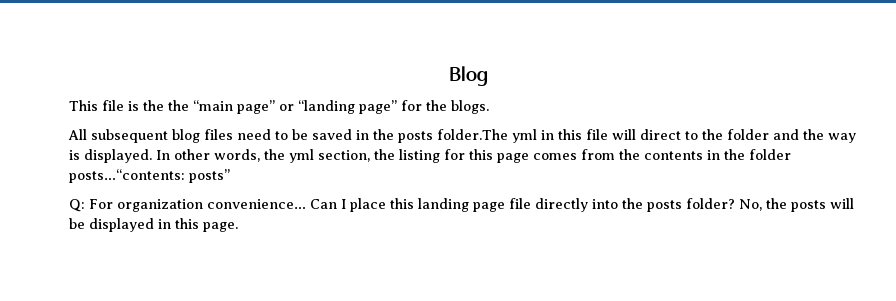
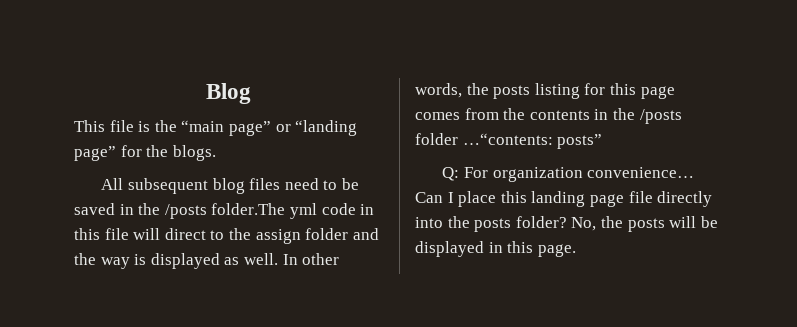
- This file is the the “main page” or “landing page” for the blogs.
+ This file is the “main page” or “landing page” for the blogs.
- All subsequent blog files need to be saved in the posts folder.The yml in this file will direct to the folder and the way is displayed.
+ All subsequent blog files need to be saved in the /posts folder.The yml code in this file will direct to the assign folder and the way is displayed as well.
- In other words, the yml section, the listing for this page comes from the contents in the folder posts…“contents: posts”
+ In other words, the posts listing for this page comes from the contents in the /posts folder …“contents: posts”

